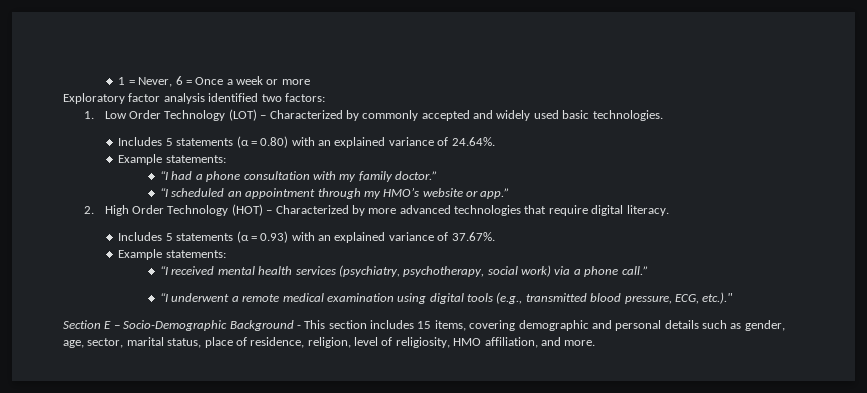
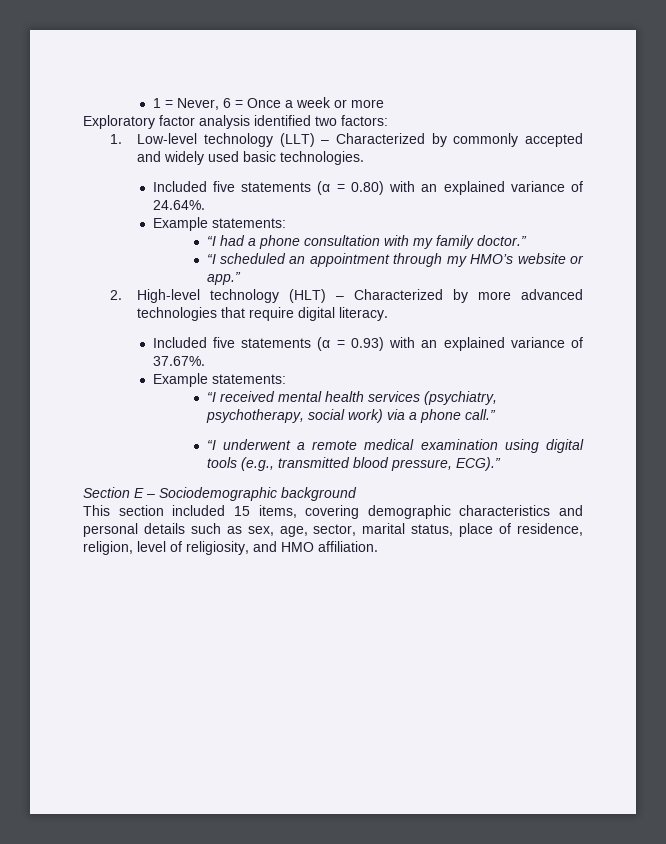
- 1. Low Order Technology (LOT) – Characterized by commonly accepted and widely used basic technologies.
+ 1. Low-level technology (LLT) – Characterized by commonly accepted and widely used basic technologies.
- Includes 5 statements (α = 0.80) with an explained variance of 24.64%.
+ Included five statements (α = 0.80) with an explained variance of 24.64%.
- 2. High Order Technology (HOT) – Characterized by more advanced technologies that require digital literacy.
+ 2. High-level technology (HLT) – Characterized by more advanced technologies that require digital literacy.
- Includes 5 statements (α = 0.93) with an explained variance of 37.67%.
+ Included five statements (α = 0.93) with an explained variance of 37.67%.
- “I underwent a remote medical examination using digital tools (e.g., transmitted blood pressure, ECG, etc.)."
+ “I underwent a remote medical examination using digital tools (e.g., transmitted blood pressure, ECG).”
- Section E – Socio-Demographic Background - This section includes 15 items, covering demographic and personal details such as gender, age, sector, marital status, place of residence, religion, level of religiosity, HMO affiliation, and more.
+ Section E – Sociodemographic background
+ This section included 15 items, covering demographic characteristics and personal details such as sex, age, sector, marital status, place of residence, religion, level of religiosity, and HMO affiliation.

